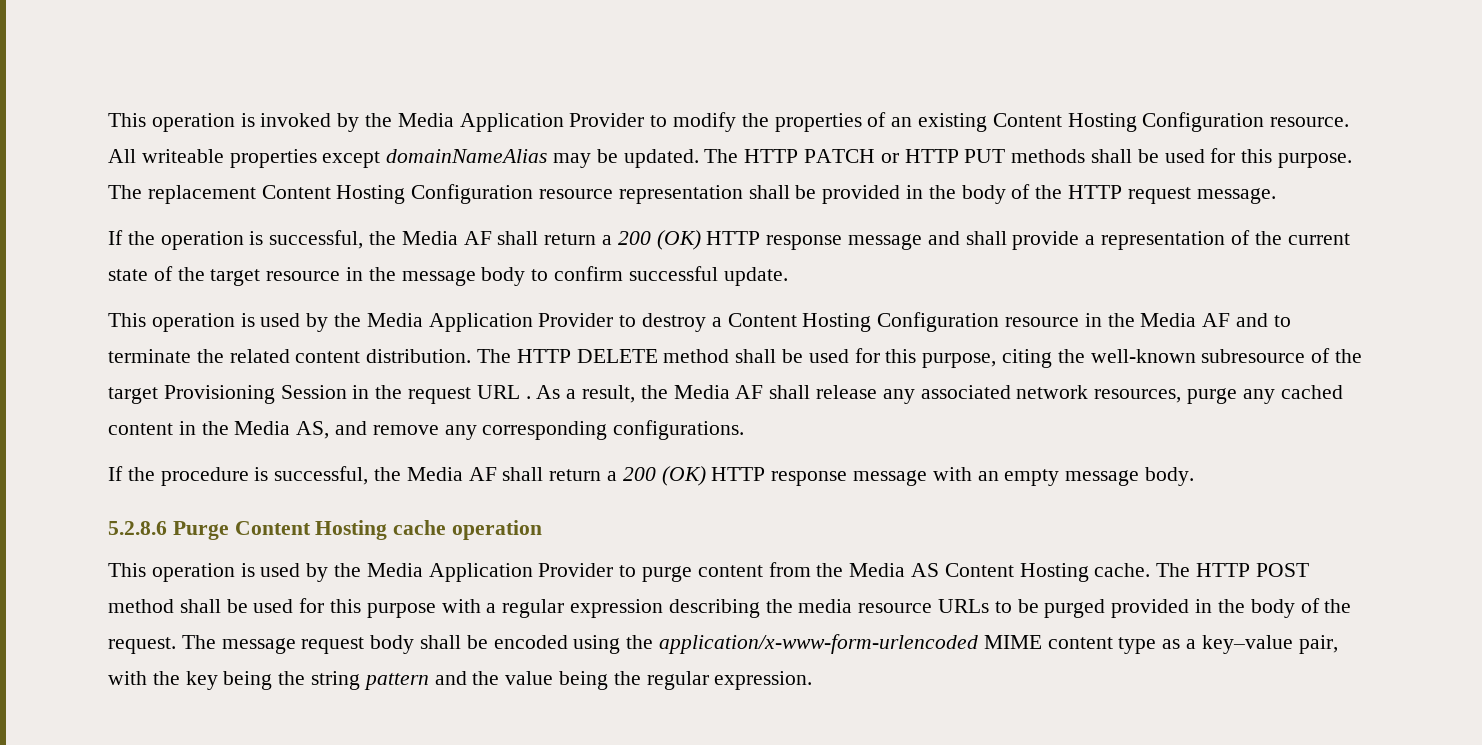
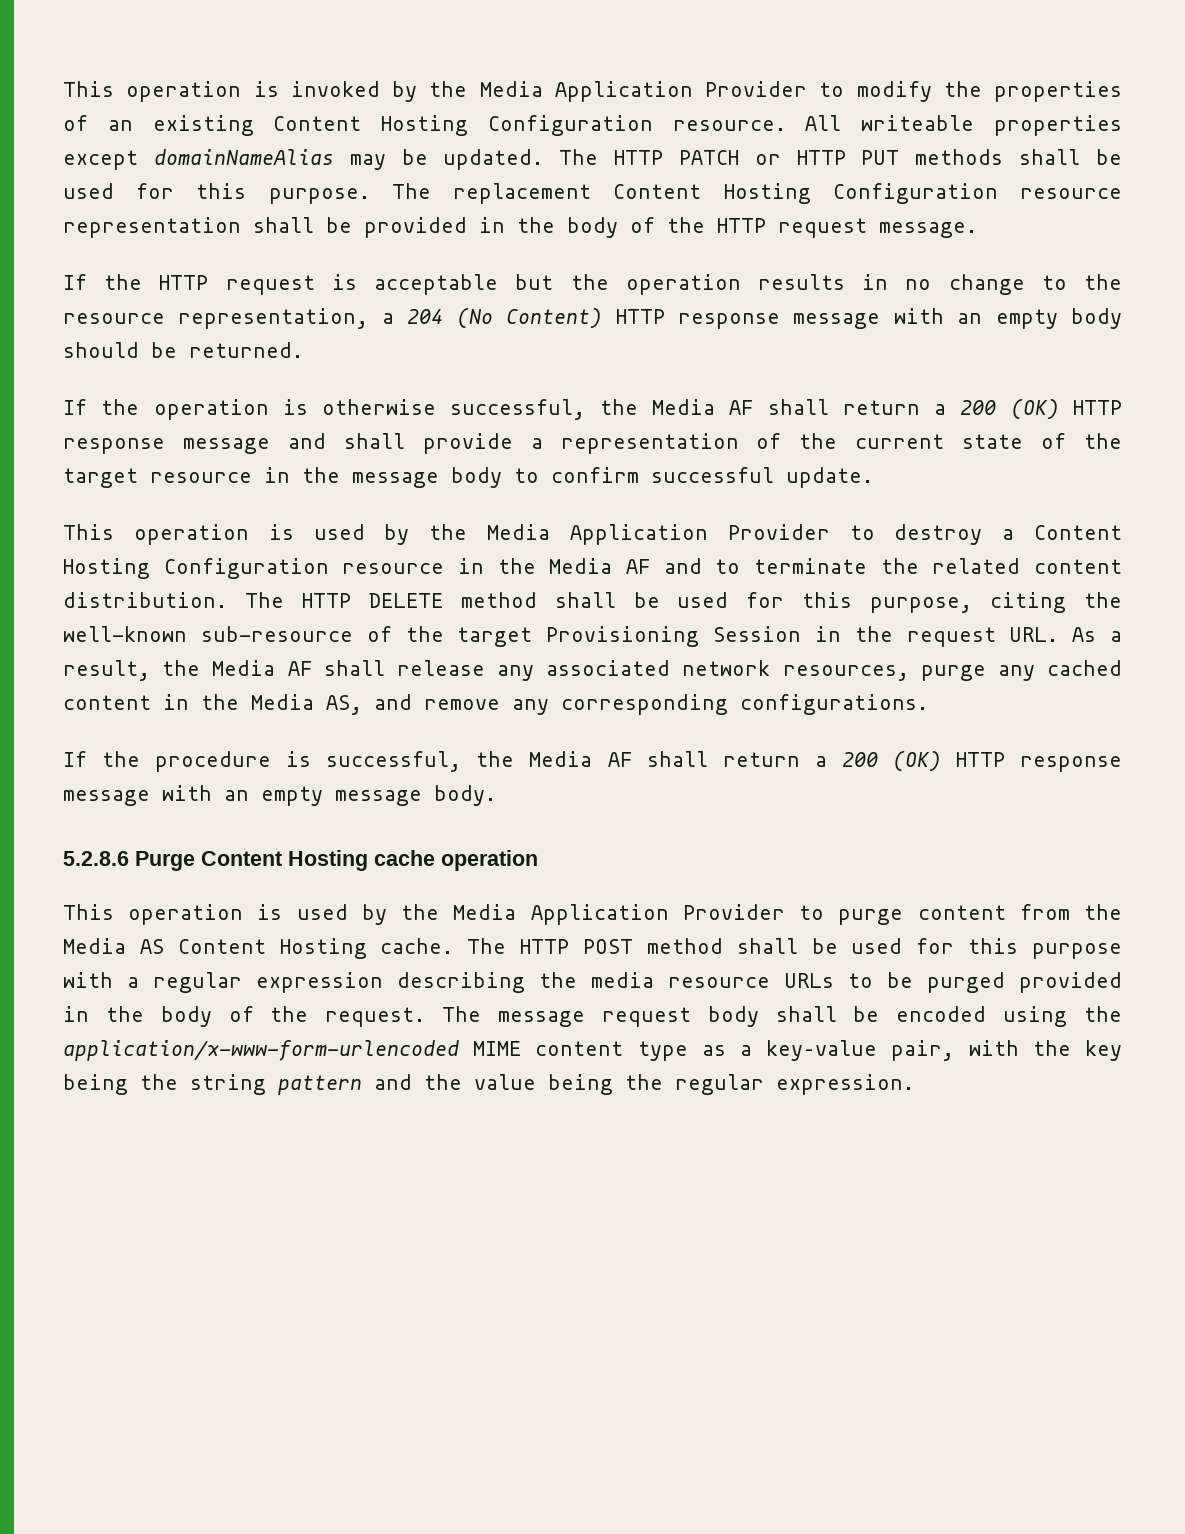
+ If the HTTP request is acceptable but the operation results in no change to the resource representation, a 204 (No Content) HTTP response message with an empty body should be returned.
- If the operation is successful, the Media AF shall return a 200 (OK) HTTP response message and shall provide a representation of the current state of the target resource in the message body to confirm successful update.
+ If the operation is otherwise successful, the Media AF shall return a 200 (OK) HTTP response message and shall provide a representation of the current state of the target resource in the message body to confirm successful update.
- The HTTP DELETE method shall be used for this purpose, citing the well-known subresource of the target Provisioning Session in the request URL . As a result, the Media AF shall release any associated network resources, purge any cached content in the Media AS, and remove any corresponding configurations.
+ The HTTP DELETE method shall be used for this purpose, citing the well-known sub-resource of the target Provisioning Session in the request URL. As a result, the Media AF shall release any associated network resources, purge any cached content in the Media AS, and remove any corresponding configurations.

